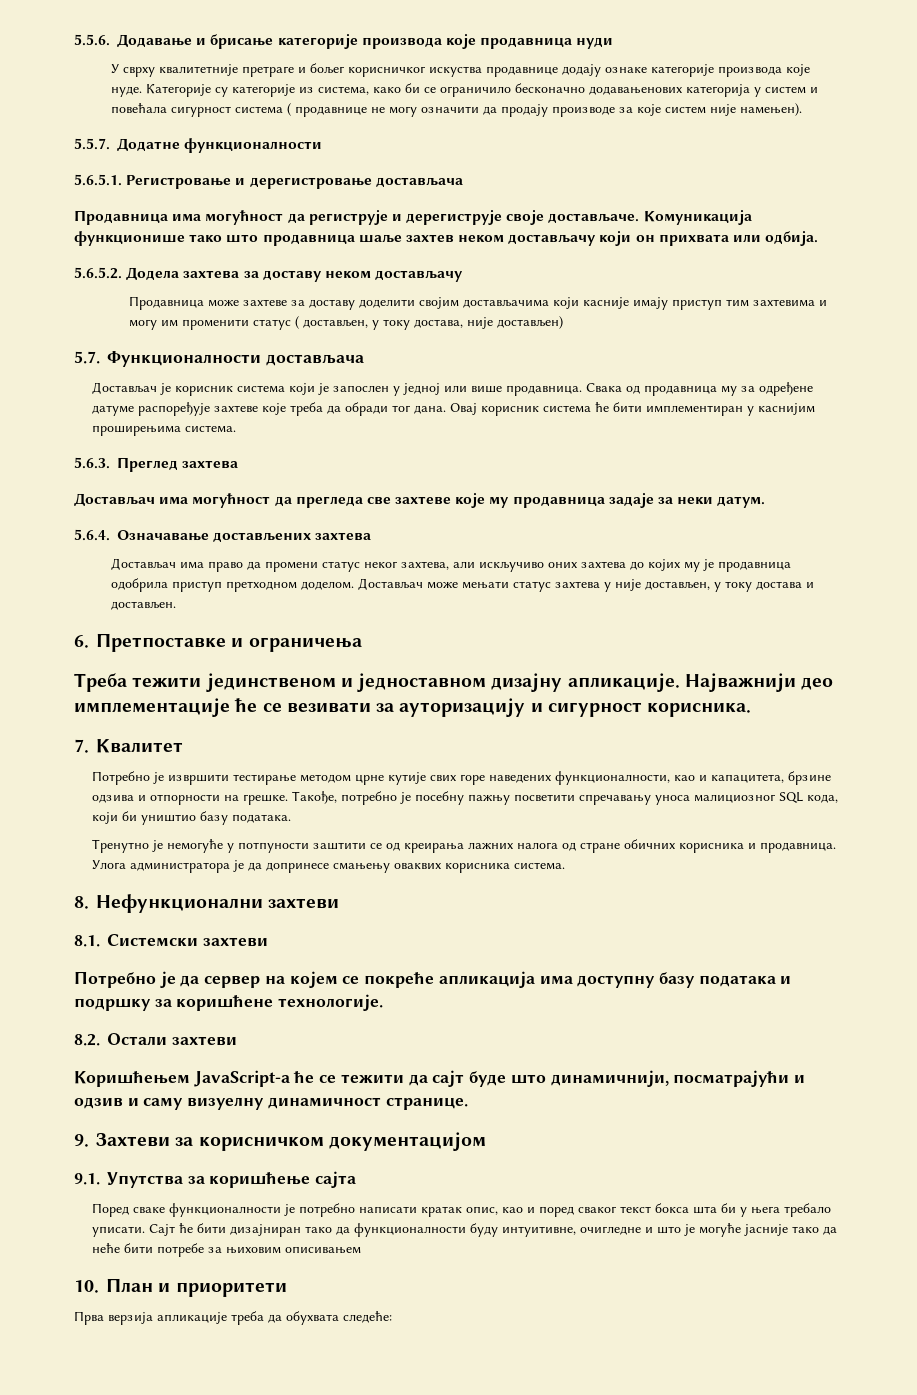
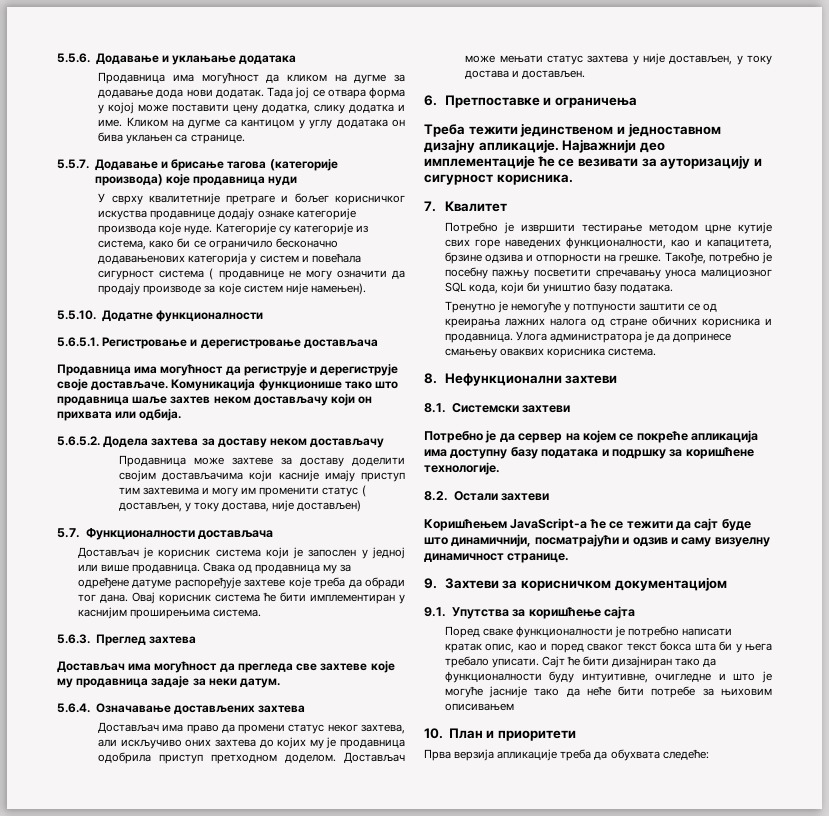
- 5.5.6. Додавање и брисање категорије производа које продавница нуди
+ 5.5.6. Додавање и уклањање додатака
+ Продавница има могућност да кликом на дугме за додавање дода нови додатак. Тада јој се отвара форма у којој може поставити цену додатка, слику додатка и име. Кликом на дугме са кантицом у углу додатака он бива уклањен са странице.
+ 5.5.7. Додавање и брисање тагова (категорије производа) које продавница нуди
- 5.5.7. Додатне функционалности
+ 5.5.10. Додатне функционалности

